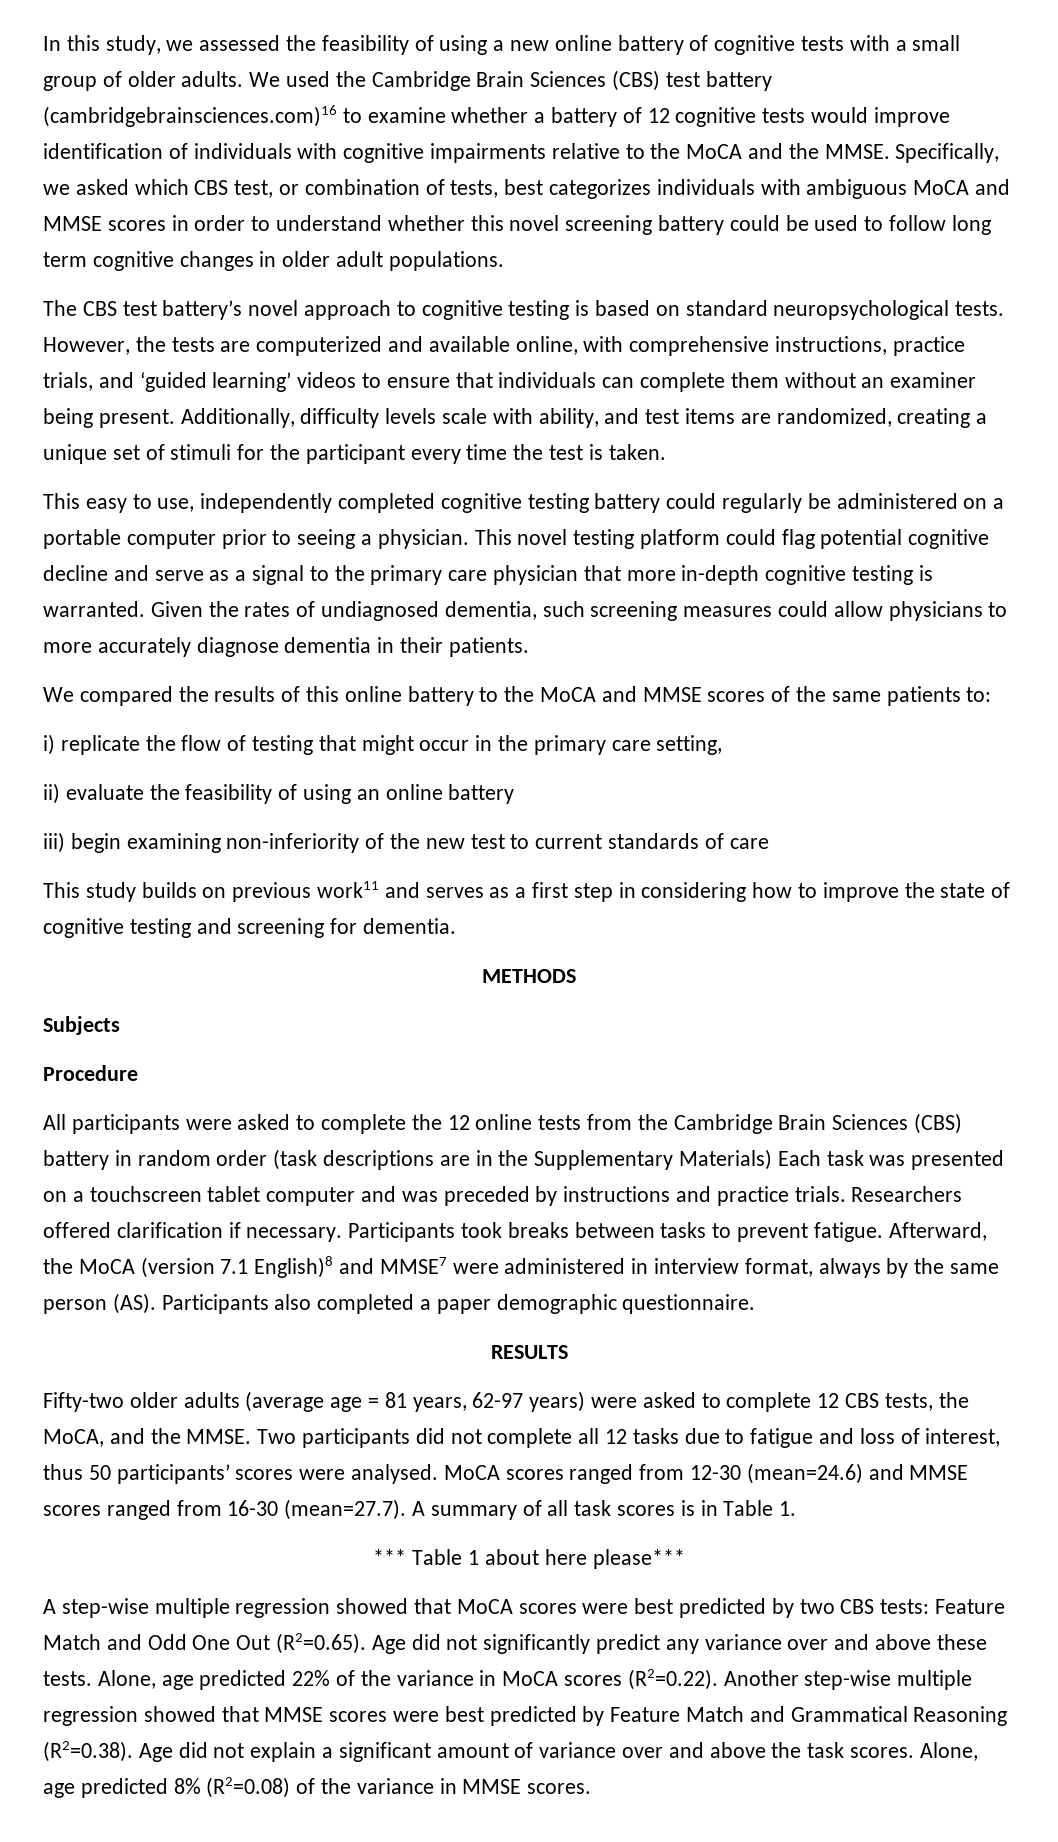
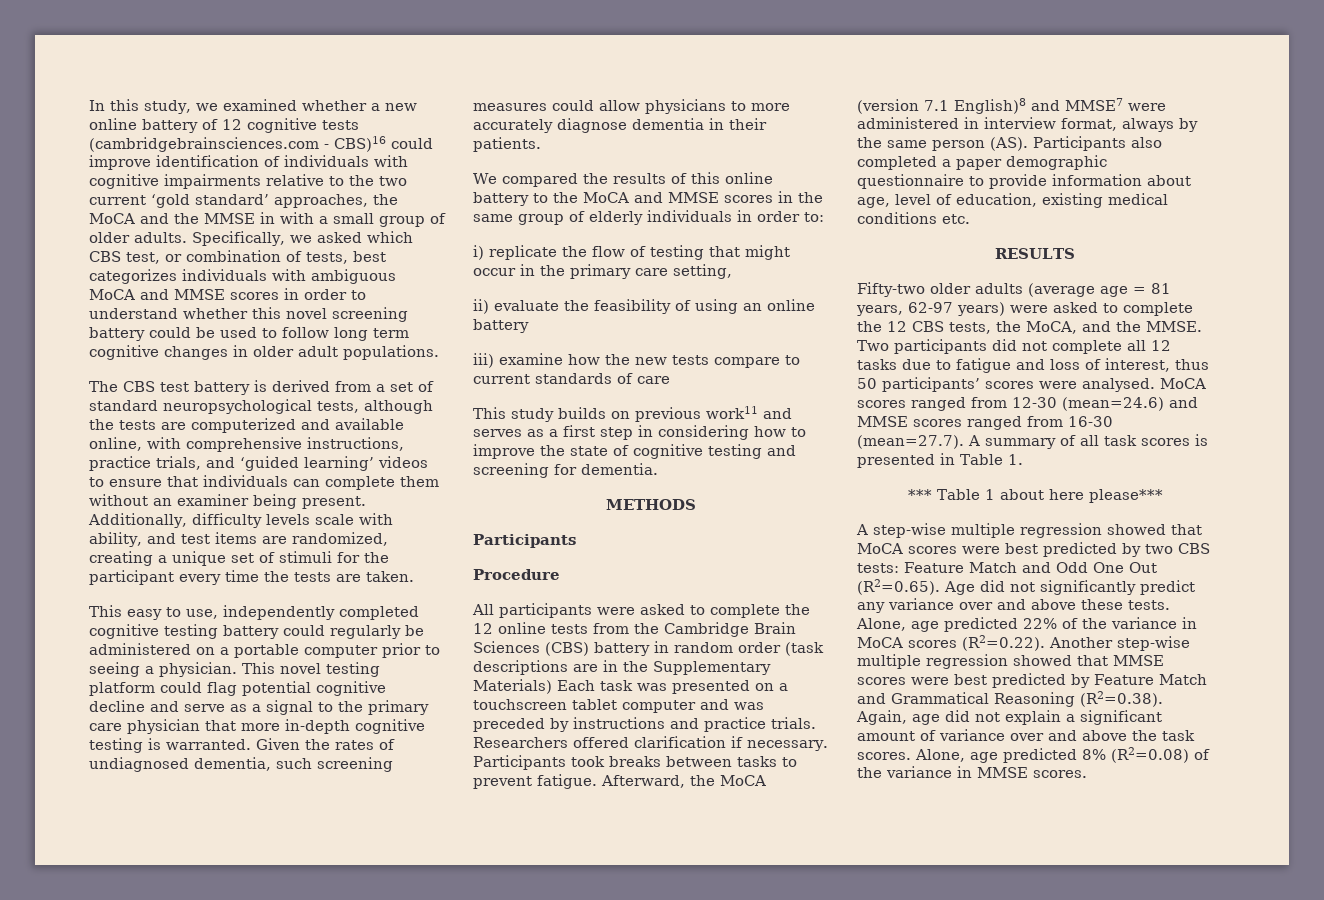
- In this study, we assessed the feasibility of using a new online battery of cognitive tests with a small group of older adults. We used the Cambridge Brain Sciences (CBS) test battery (cambridgebrainsciences.com)16 to examine whether a battery of 12 cognitive tests would improve identification of individuals with cognitive impairments relative to the MoCA and the MMSE.
+ In this study, we examined whether a new online battery of 12 cognitive tests (cambridgebrainsciences.com - CBS)16 could improve identification of individuals with cognitive impairments relative to the two current ‘gold standard’ approaches, the MoCA and the MMSE in with a small group of older adults.
- The CBS test battery’s novel approach to cognitive testing is based on standard neuropsychological tests. However, the tests are computerized and available online, with comprehensive instructions, practice trials, and ‘guided learning’ videos to ensure that individuals can complete them without an examiner being present.
+ The CBS test battery is derived from a set of standard neuropsychological tests, although the tests are computerized and available online, with comprehensive instructions, practice trials, and ‘guided learning’ videos to ensure that individuals can complete them without an examiner being present.
- Additionally, difficulty levels scale with ability, and test items are randomized, creating a unique set of stimuli for the participant every time the test is taken.
+ Additionally, difficulty levels scale with ability, and test items are randomized, creating a unique set of stimuli for the participant every time the tests are taken.
- We compared the results of this online battery to the MoCA and MMSE scores of the same patients to:
+ We compared the results of this online battery to the MoCA and MMSE scores in the same group of elderly individuals in order to:
- iii) begin examining non-inferiority of the new test to current standards of care
+ iii) examine how the new tests compare to current standards of care
  METHODS
- Subjects
+ Participants
- Afterward, the MoCA (version 7.1 English)8 and MMSE7 were administered in interview format, always by the same person (AS). Participants also completed a paper demographic questionnaire.
+ Afterward, the MoCA (version 7.1 English)8 and MMSE7 were administered in interview format, always by the same person (AS). Participants also completed a paper demographic questionnaire to provide information about age, level of education, existing medical conditions etc.
- Fifty-two older adults (average age = 81 years, 62-97 years) were asked to complete 12 CBS tests, the MoCA, and the MMSE.
+ Fifty-two older adults (average age = 81 years, 62-97 years) were asked to complete the 12 CBS tests, the MoCA, and the MMSE.
- MoCA scores ranged from 12-30 (mean=24.6) and MMSE scores ranged from 16-30 (mean=27.7). A summary of all task scores is in Table 1.
+ MoCA scores ranged from 12-30 (mean=24.6) and MMSE scores ranged from 16-30 (mean=27.7). A summary of all task scores is presented in Table 1.
- Alone, age predicted 22% of the variance in MoCA scores (R2=0.22). Another step-wise multiple regression showed that MMSE scores were best predicted by Feature Match and Grammatical Reasoning (R2=0.38). Age did not explain a significant amount of variance over and above the task scores.
+ Alone, age predicted 22% of the variance in MoCA scores (R2=0.22). Another step-wise multiple regression showed that MMSE scores were best predicted by Feature Match and Grammatical Reasoning (R2=0.38). Again, age did not explain a significant amount of variance over and above the task scores.

